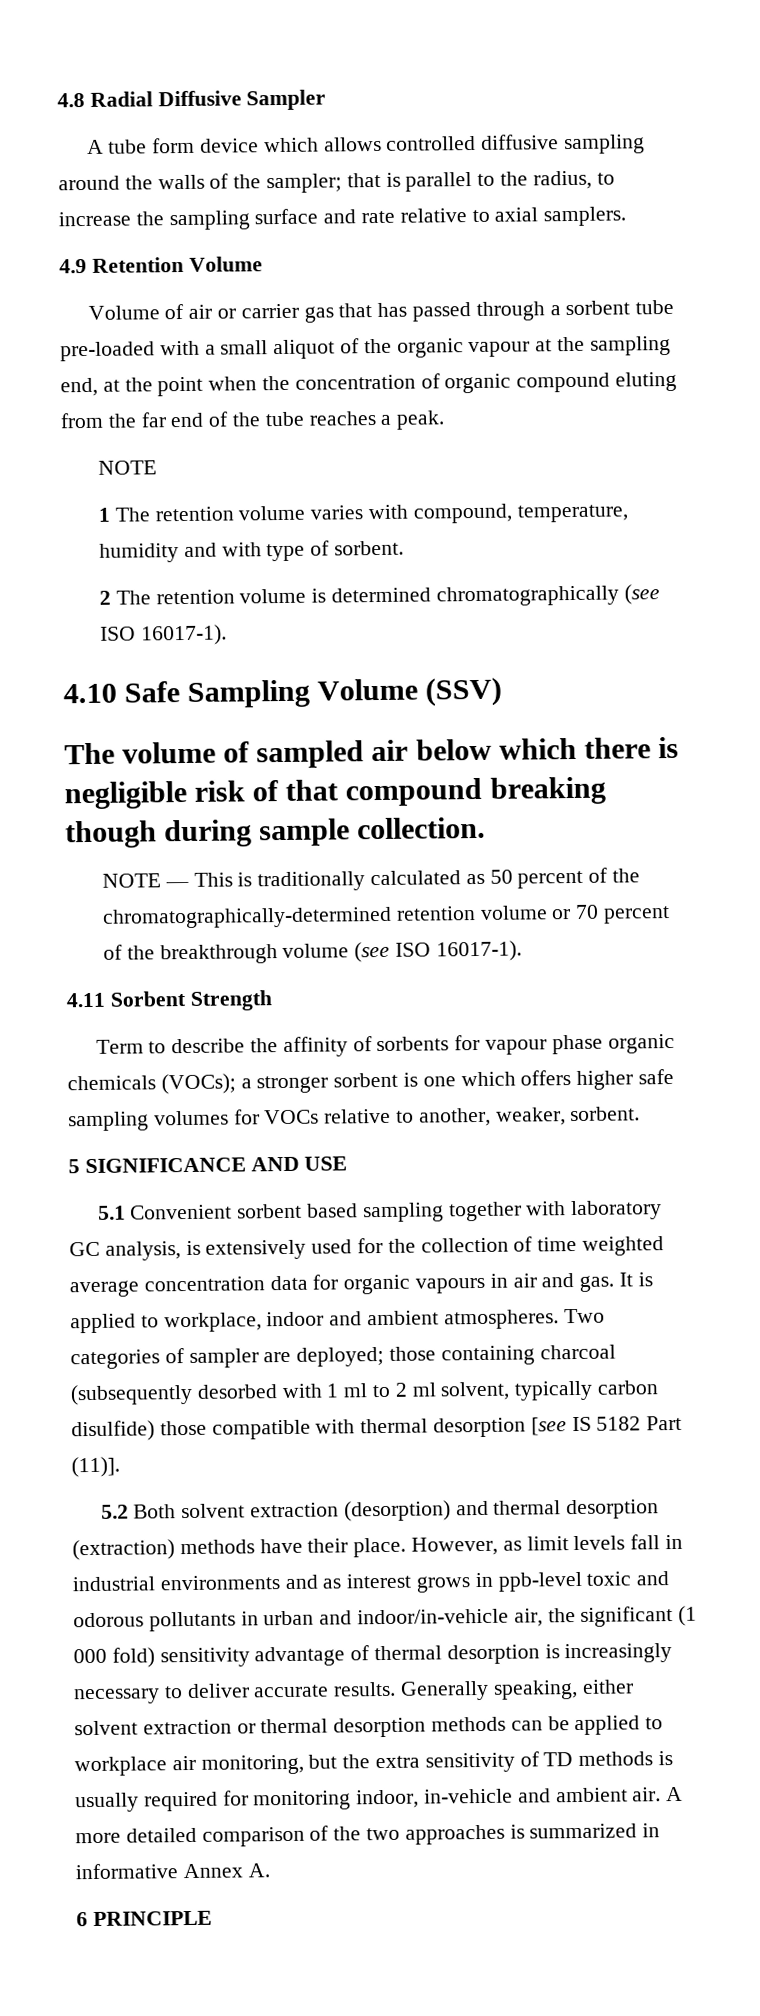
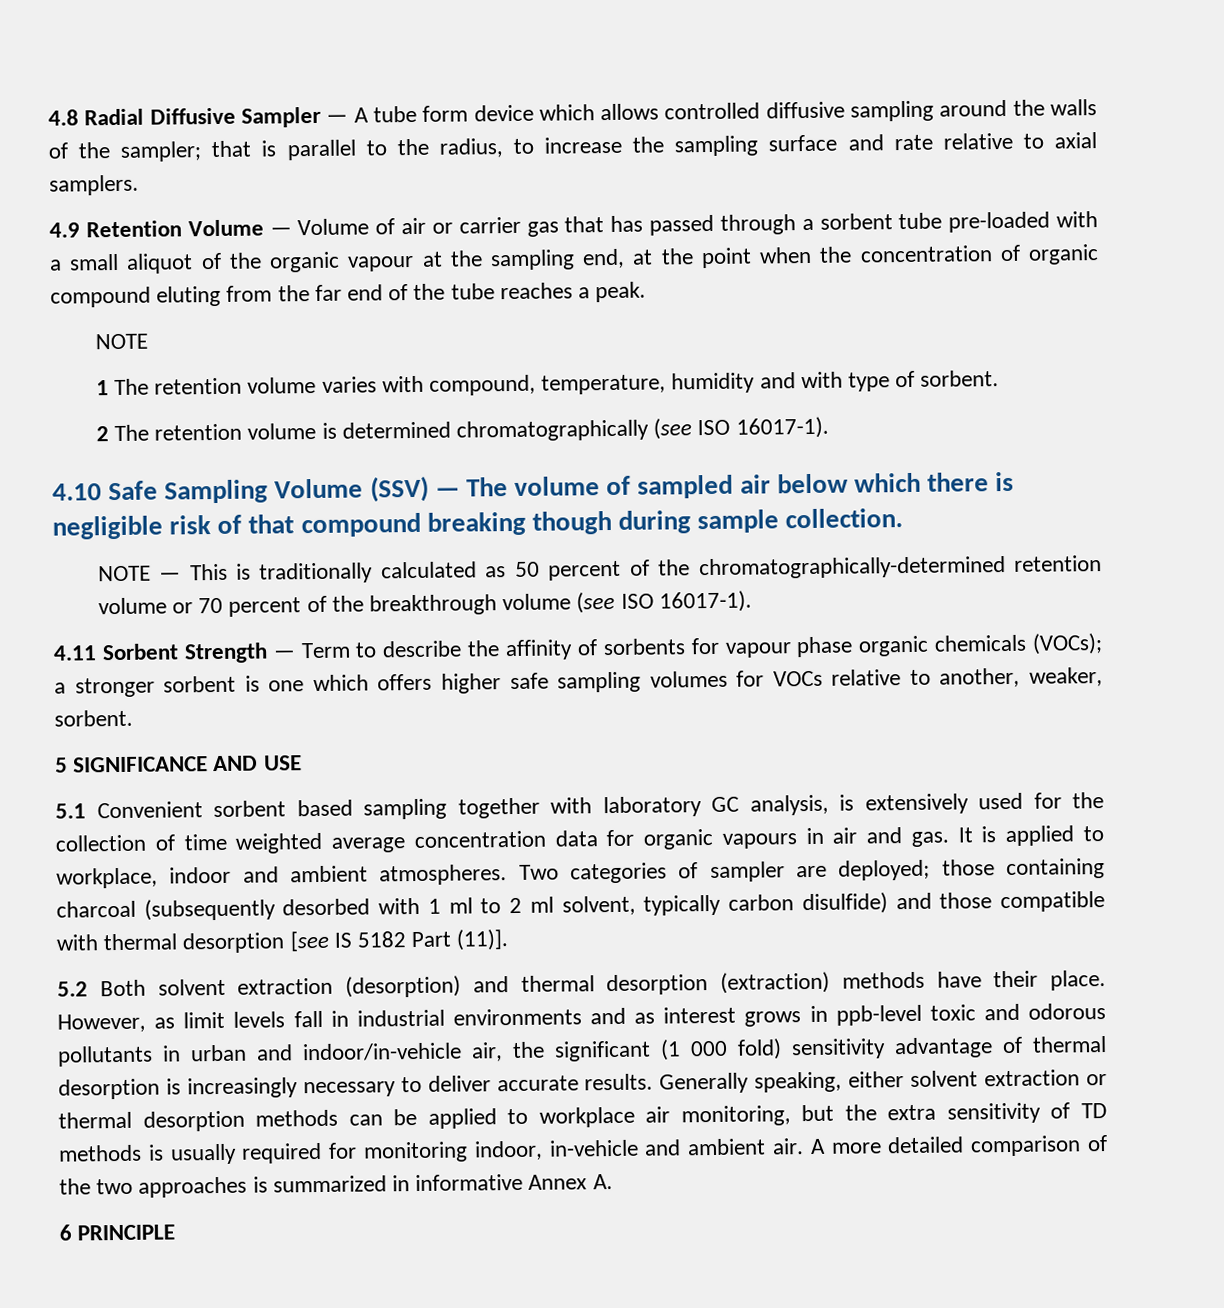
- 4.8 Radial Diffusive Sampler
- A tube form device which allows controlled diffusive sampling around the walls of the sampler; that is parallel to the radius, to increase the sampling surface and rate relative to axial samplers.
+ 4.8 Radial Diffusive Sampler — A tube form device which allows controlled diffusive sampling around the walls of the sampler; that is parallel to the radius, to increase the sampling surface and rate relative to axial samplers.
- 4.9 Retention Volume
- Volume of air or carrier gas that has passed through a sorbent tube pre-loaded with a small aliquot of the organic vapour at the sampling end, at the point when the concentration of organic compound eluting from the far end of the tube reaches a peak.
+ 4.9 Retention Volume — Volume of air or carrier gas that has passed through a sorbent tube pre-loaded with a small aliquot of the organic vapour at the sampling end, at the point when the concentration of organic compound eluting from the far end of the tube reaches a peak.
- 4.10 Safe Sampling Volume (SSV)
- The volume of sampled air below which there is negligible risk of that compound breaking though during sample collection.
+ 4.10 Safe Sampling Volume (SSV) — The volume of sampled air below which there is negligible risk of that compound breaking though during sample collection.
- 4.11 Sorbent Strength
- Term to describe the affinity of sorbents for vapour phase organic chemicals (VOCs); a stronger sorbent is one which offers higher safe sampling volumes for VOCs relative to another, weaker, sorbent.
+ 4.11 Sorbent Strength — Term to describe the affinity of sorbents for vapour phase organic chemicals (VOCs); a stronger sorbent is one which offers higher safe sampling volumes for VOCs relative to another, weaker, sorbent.
- Two categories of sampler are deployed; those containing charcoal (subsequently desorbed with 1 ml to 2 ml solvent, typically carbon disulfide) those compatible with thermal desorption [see IS 5182 Part (11)].
+ Two categories of sampler are deployed; those containing charcoal (subsequently desorbed with 1 ml to 2 ml solvent, typically carbon disulfide) and those compatible with thermal desorption [see IS 5182 Part (11)].

